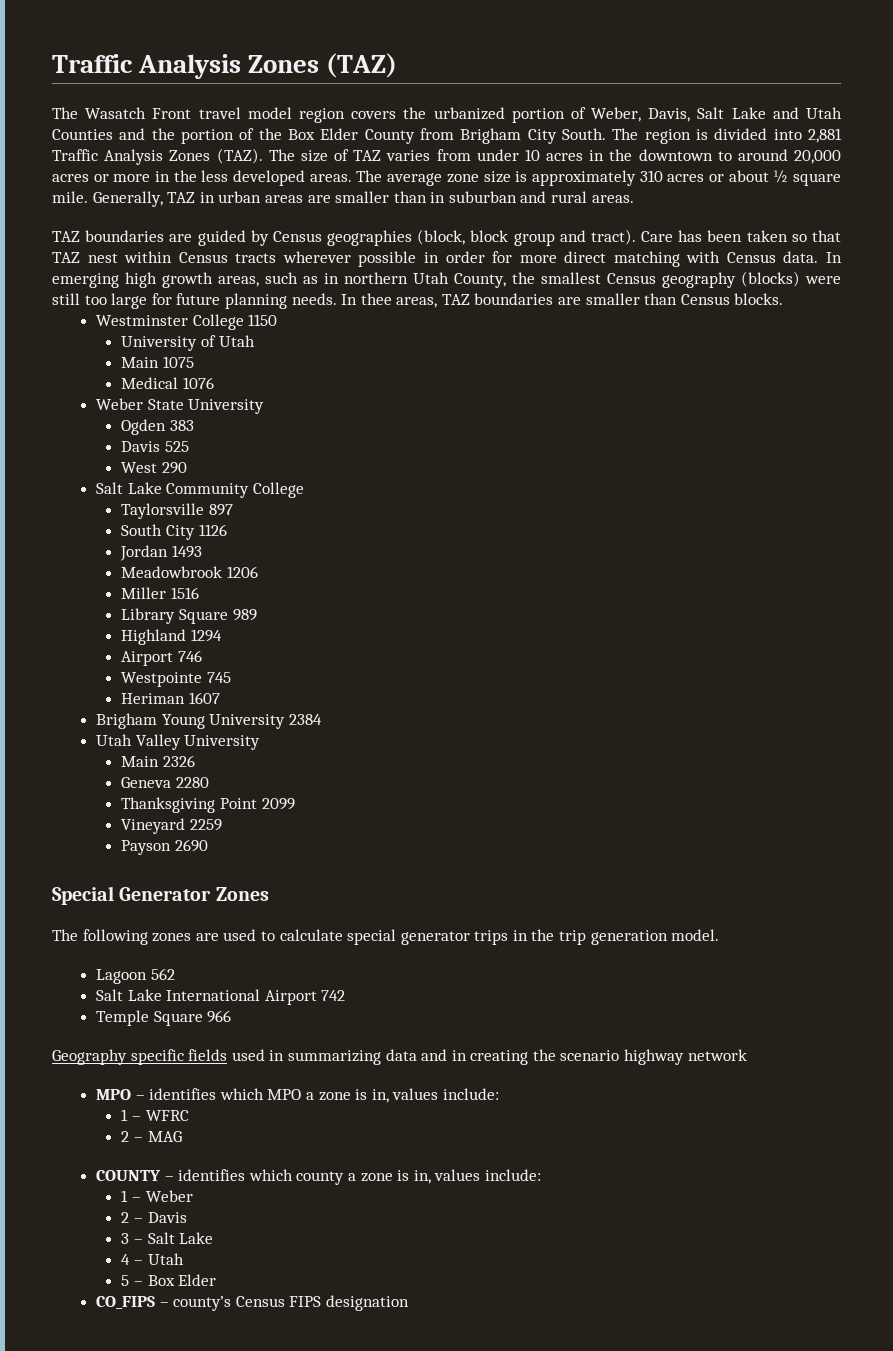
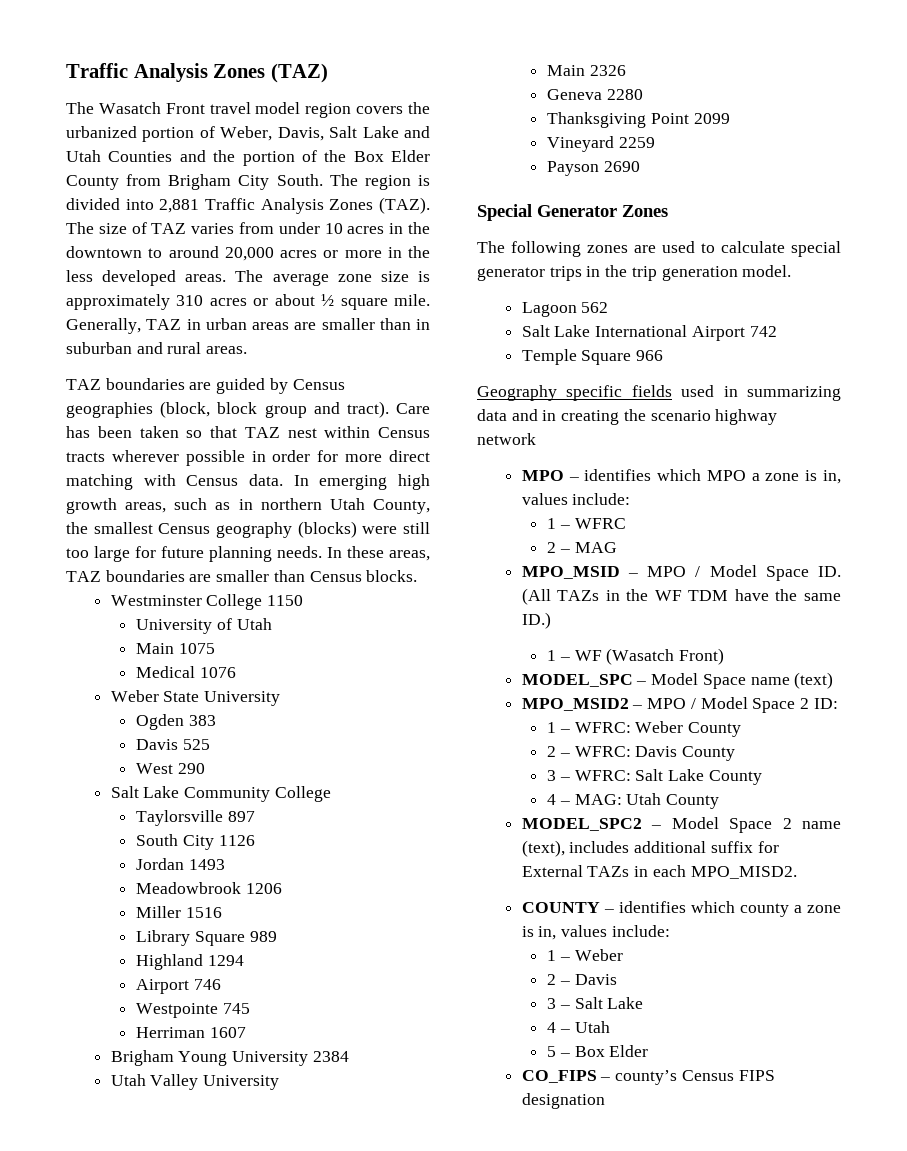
- In thee areas, TAZ boundaries are smaller than Census blocks.
+ In these areas, TAZ boundaries are smaller than Census blocks.
- Heriman 1607
+ Herriman 1607
+ MPO_MSID – MPO / Model Space ID. (All TAZs in the WF TDM have the same ID.)
+ 1 – WF (Wasatch Front)
+ MODEL_SPC – Model Space name (text)
+ MPO_MSID2 – MPO / Model Space 2 ID:
+ 1 – WFRC: Weber County
+ 2 – WFRC: Davis County
+ 3 – WFRC: Salt Lake County
+ 4 – MAG: Utah County
+ MODEL_SPC2 – Model Space 2 name (text), includes additional suffix for External TAZs in each MPO_MISD2.

